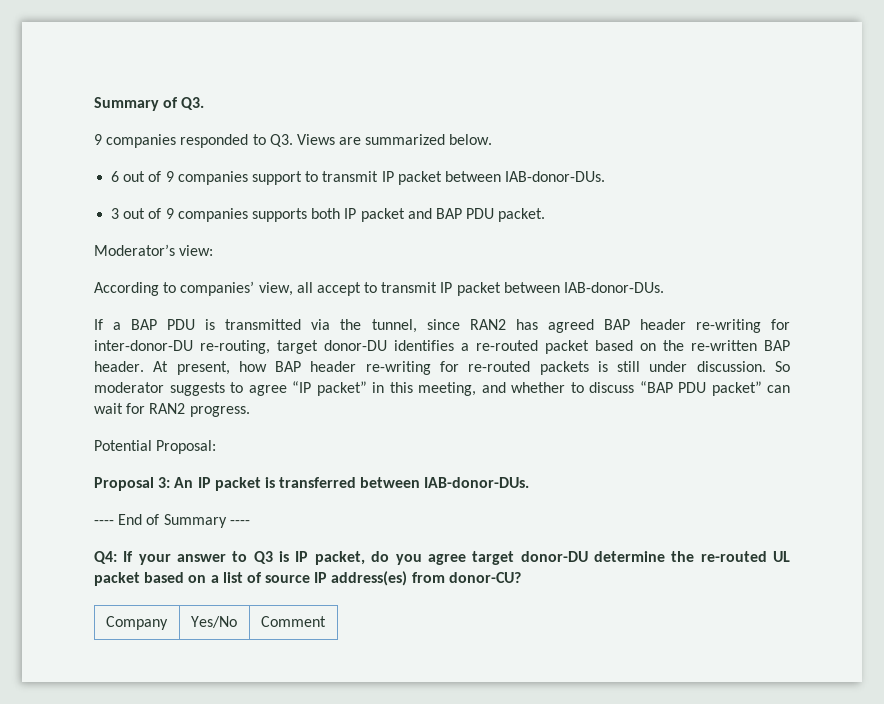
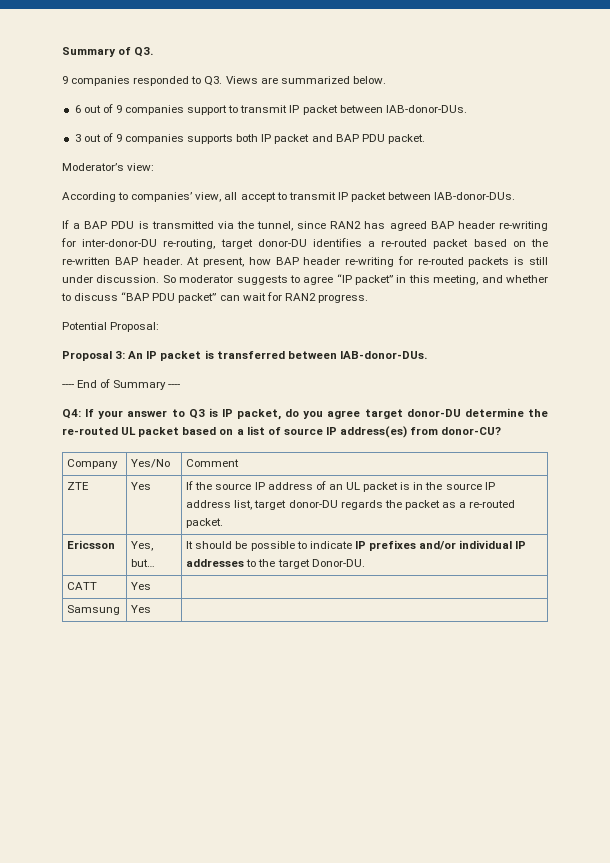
+ ZTE | Yes | If the source IP address of an UL packet is in the source IP address list, target donor-DU regards the packet as a re-routed packet.
+ Ericsson | Yes, but… | It should be possible to indicate IP prefixes and/or individual IP addresses to the target Donor-DU.
+ CATT | Yes |
+ Samsung | Yes |

